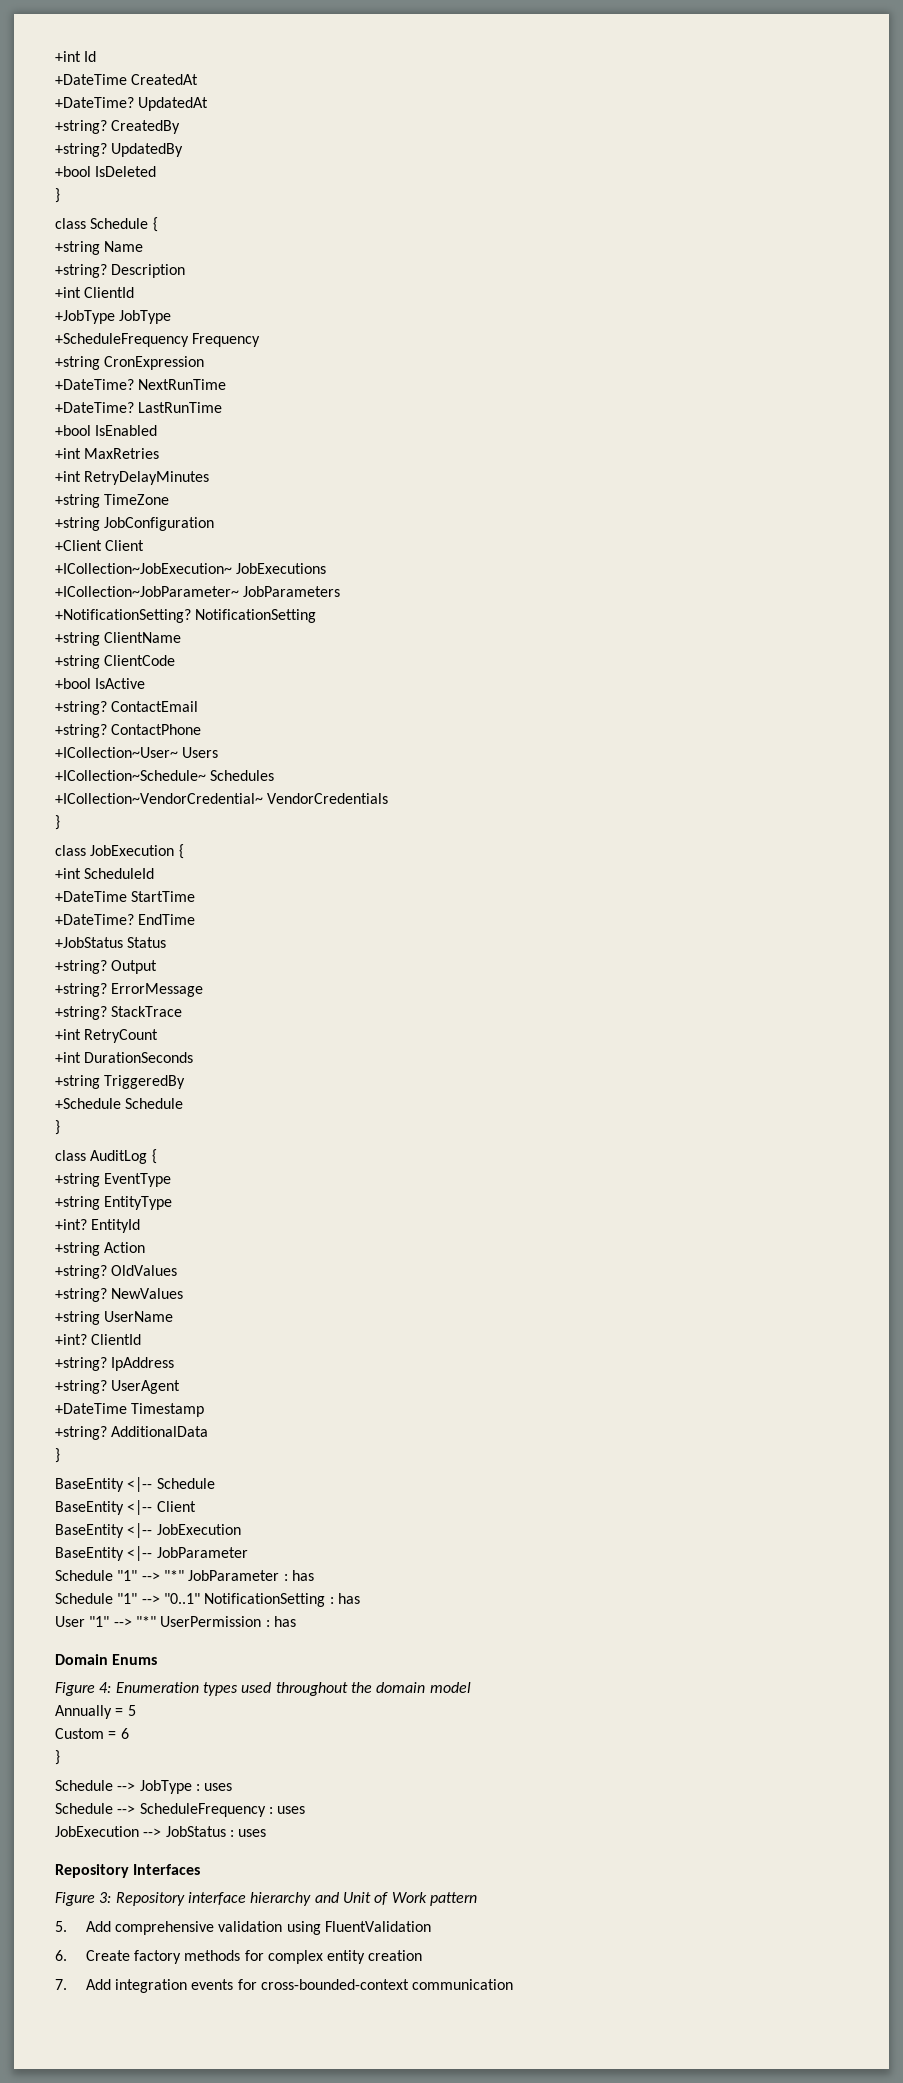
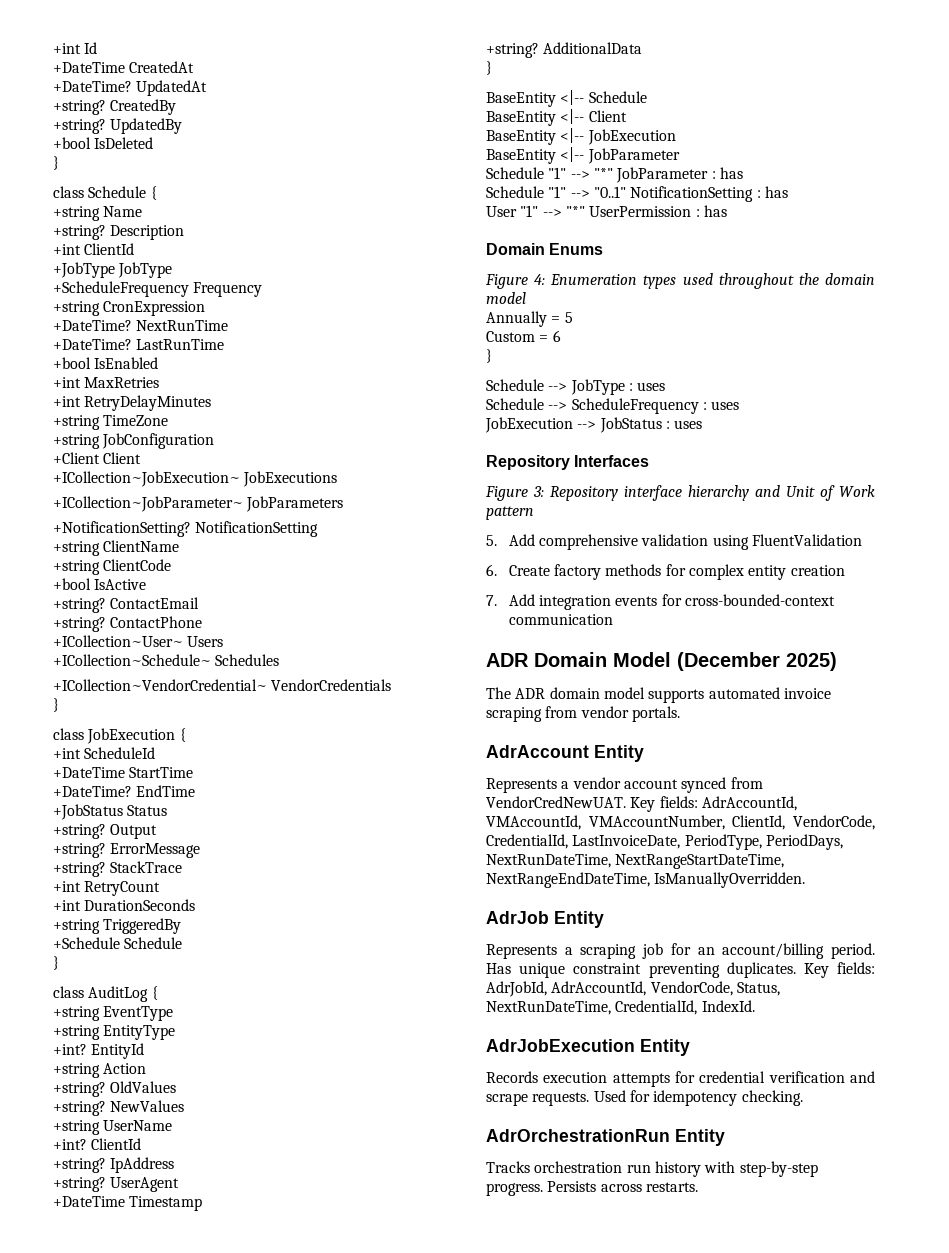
+ ADR Domain Model (December 2025)
+ The ADR domain model supports automated invoice scraping from vendor portals.
+ AdrAccount Entity
+ Represents a vendor account synced from VendorCredNewUAT. Key fields: AdrAccountId, VMAccountId, VMAccountNumber, ClientId, VendorCode, CredentialId, LastInvoiceDate, PeriodType, PeriodDays, NextRunDateTime, NextRangeStartDateTime, NextRangeEndDateTime, IsManuallyOverridden.
+ AdrJob Entity
+ Represents a scraping job for an account/billing period. Has unique constraint preventing duplicates. Key fields: AdrJobId, AdrAccountId, VendorCode, Status, NextRunDateTime, CredentialId, IndexId.
+ AdrJobExecution Entity
+ Records execution attempts for credential verification and scrape requests. Used for idempotency checking.
+ AdrOrchestrationRun Entity
+ Tracks orchestration run history with step-by-step progress. Persists across restarts.

